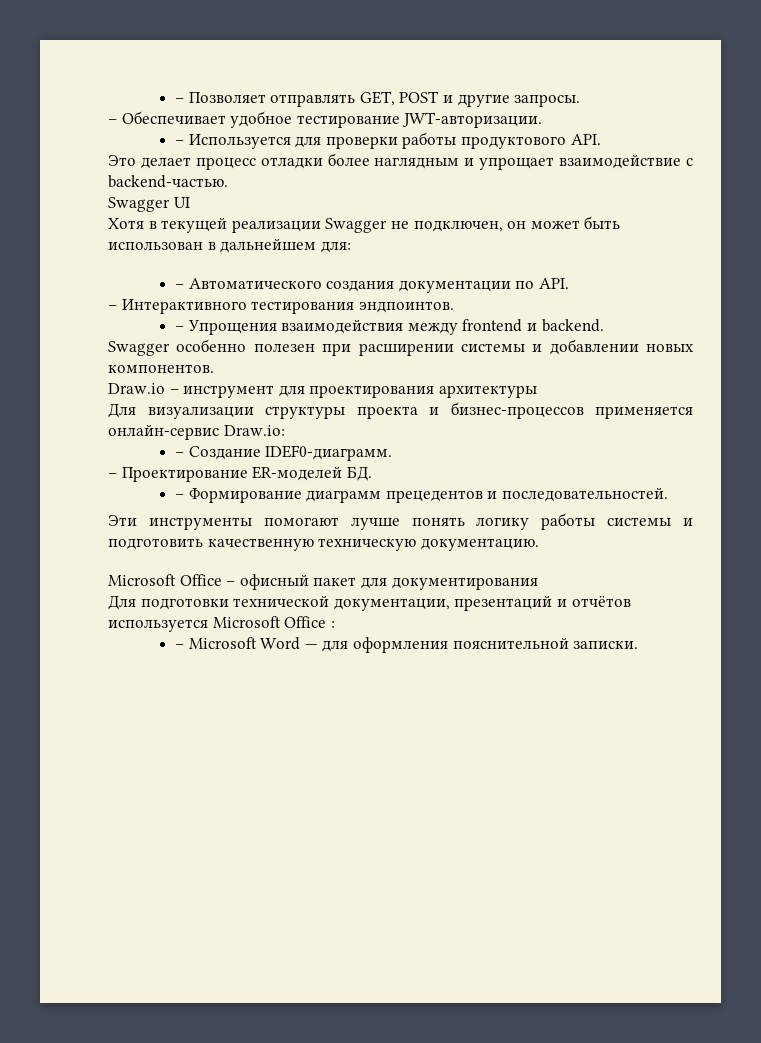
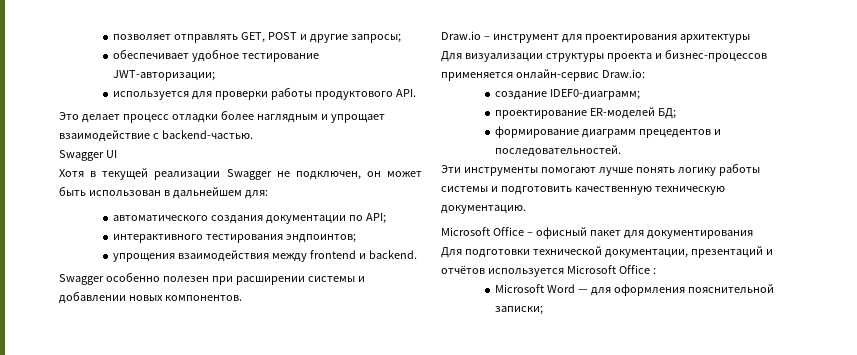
- – Позволяет отправлять GET, POST и другие запросы.
- – Обеспечивает удобное тестирование JWT-авторизации.
- – Используется для проверки работы продуктового API.
+ позволяет отправлять GET, POST и другие запросы;
+ обеспечивает удобное тестирование JWT-авторизации;
+ используется для проверки работы продуктового API.
- – Автоматического создания документации по API.
- – Интерактивного тестирования эндпоинтов.
- – Упрощения взаимодействия между frontend и backend.
+ автоматического создания документации по API;
+ интерактивного тестирования эндпоинтов;
+ упрощения взаимодействия между frontend и backend.
- – Создание IDEF0-диаграмм.
- – Проектирование ER-моделей БД.
- – Формирование диаграмм прецедентов и последовательностей.
+ создание IDEF0-диаграмм;
+ проектирование ER-моделей БД;
+ формирование диаграмм прецедентов и последовательностей.
- – Microsoft Word — для оформления пояснительной записки.
+ Microsoft Word — для оформления пояснительной записки;

